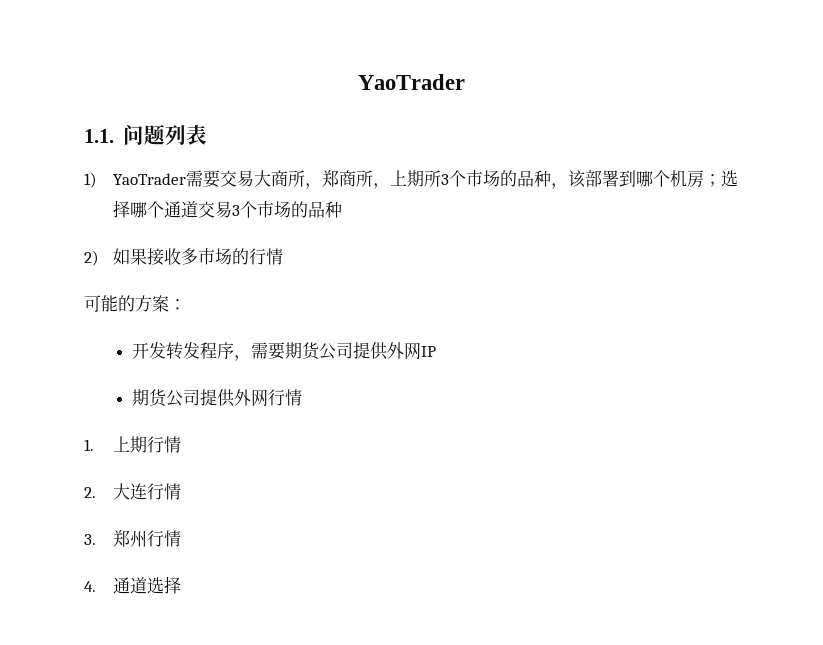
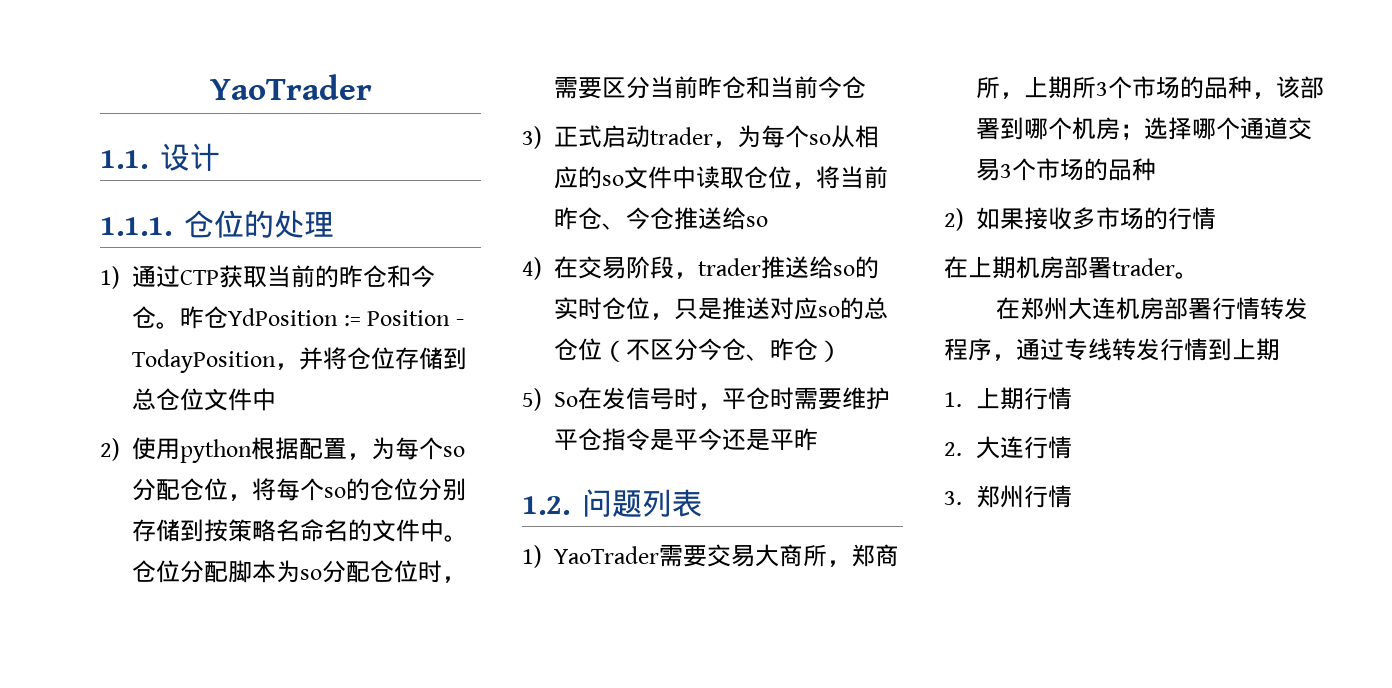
- 1.1.问题列表
+ 1.1.设计
+ 1.1.1.仓位的处理
+ 1)通过CTP获取当前的昨仓和今仓。昨仓YdPosition := Position - TodayPosition，并将仓位存储到总仓位文件中
+ 2)使用python根据配置，为每个so分配仓位，将每个so的仓位分别存储到按策略名命名的文件中。仓位分配脚本为so分配仓位时，需要区分当前昨仓和当前今仓
+ 3)正式启动trader，为每个so从相应的so文件中读取仓位，将当前昨仓、今仓推送给so
+ 4)在交易阶段，trader推送给so的实时仓位，只是推送对应so的总仓位（不区分今仓、昨仓）
+ 5) So在发信号时，平仓时需要维护平仓指令是平今还是平昨
+ 1.2.问题列表
- 可能的方案：
- 开发转发程序，需要期货公司提供外网IP
- 期货公司提供外网行情
+ 在上期机房部署trader。
+ 在郑州大连机房部署行情转发程序，通过专线转发行情到上期
- 4.通道选择

